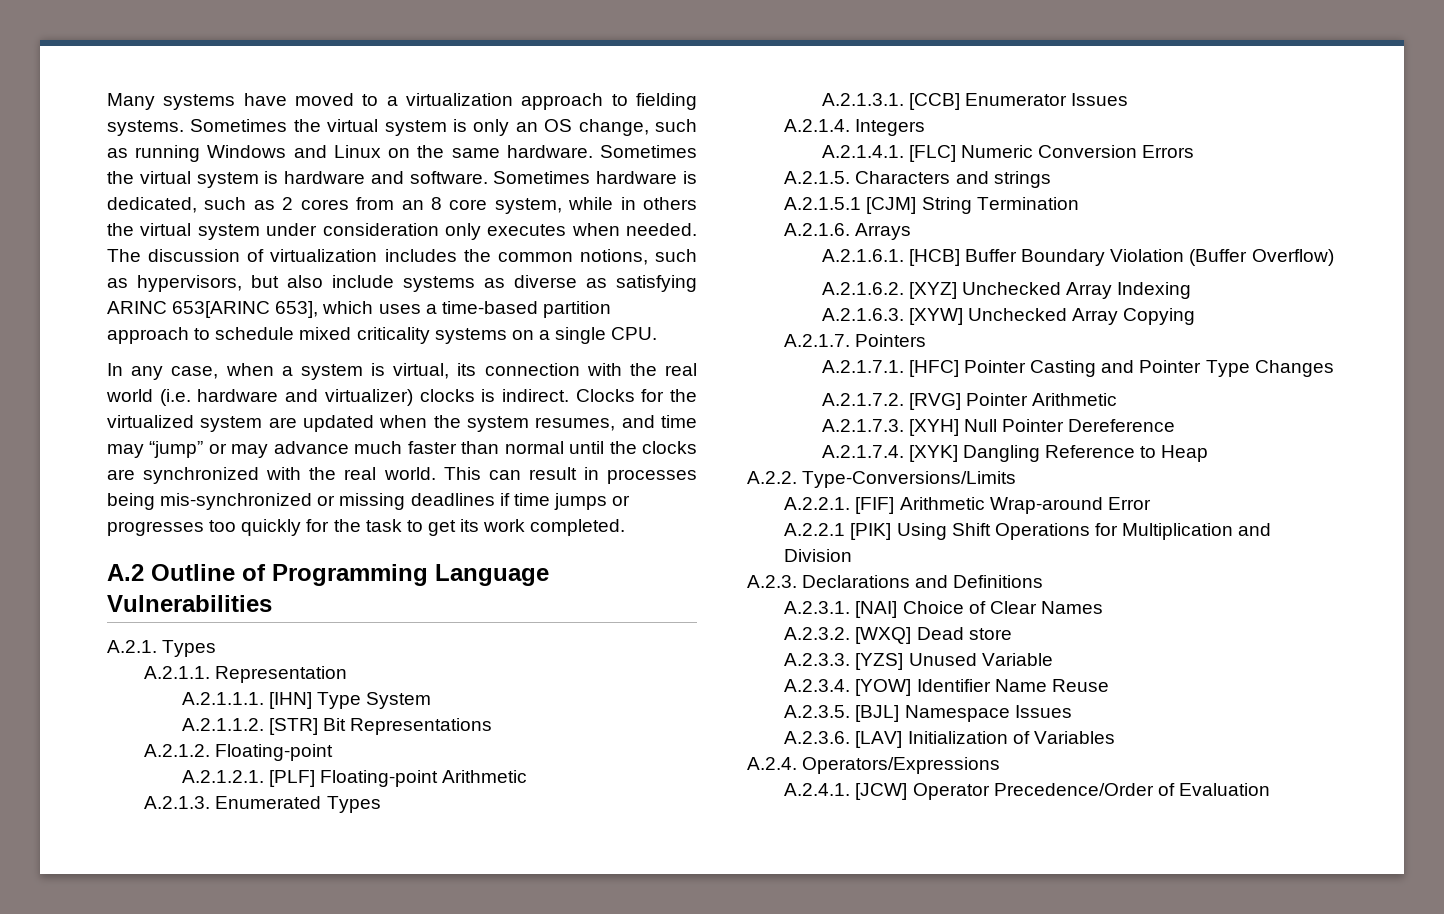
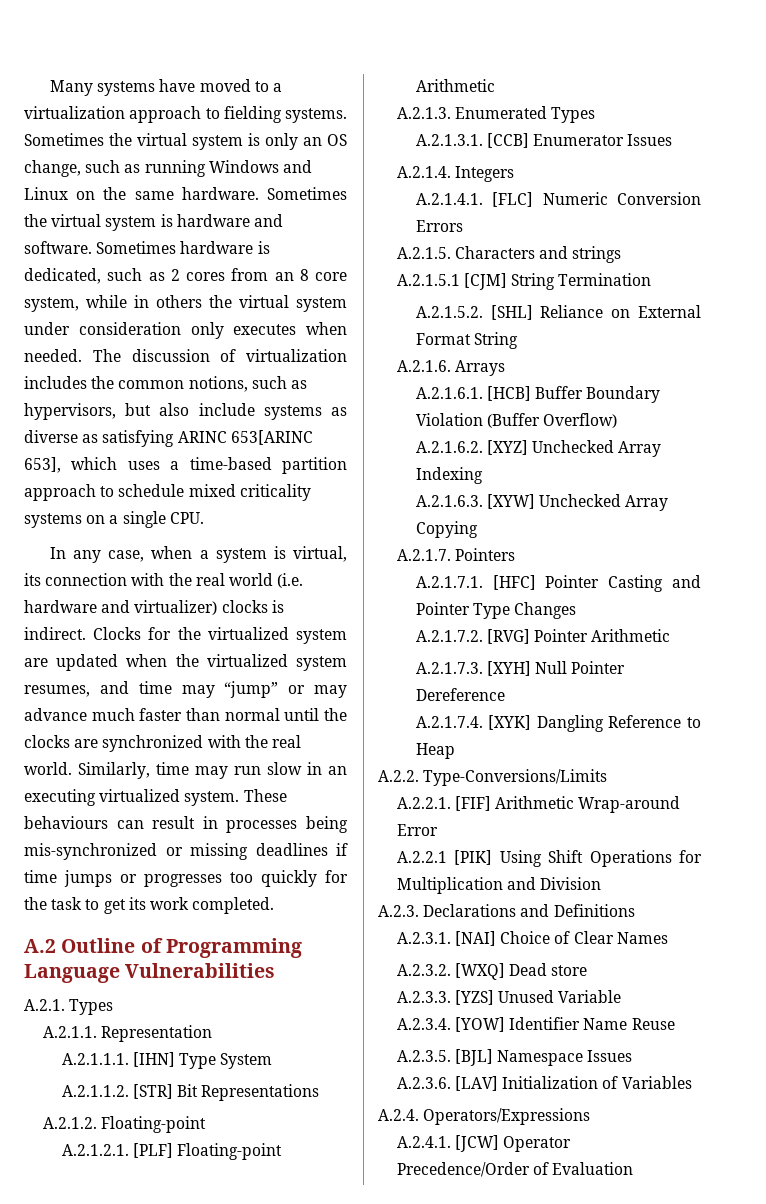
- Clocks for the virtualized system are updated when the system resumes, and time may “jump” or may advance much faster than normal until the clocks are synchronized with the real world.
+ Clocks for the virtualized system are updated when the virtualized system resumes, and time may “jump” or may advance much faster than normal until the clocks are synchronized with the real world.
- This can result in processes being mis-synchronized or missing deadlines if time jumps or progresses too quickly for the task to get its work completed.
+ Similarly, time may run slow in an executing virtualized system. These behaviours can result in processes being mis-synchronized or missing deadlines if time jumps or progresses too quickly for the task to get its work completed.
+ A.2.1.5.2. [SHL] Reliance on External Format String

